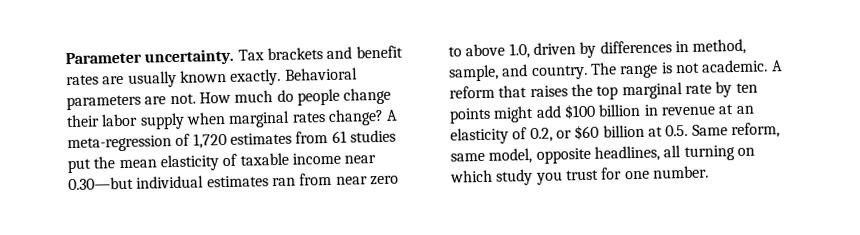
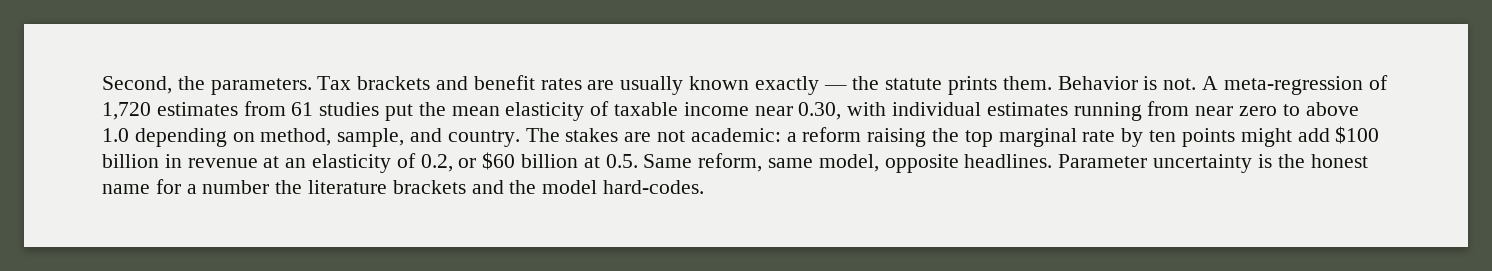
- Parameter uncertainty.
+ Second, the parameters.
- Tax brackets and benefit rates are usually known exactly. Behavioral parameters are not. How much do people change their labor supply when marginal rates change?
+ Tax brackets and benefit rates are usually known exactly — the statute prints them. Behavior is not.
- A meta-regression of 1,720 estimates from 61 studies put the mean elasticity of taxable income near 0.30—but individual estimates ran from near zero to above 1.0, driven by differences in method, sample, and country.
+ A meta-regression of 1,720 estimates from 61 studies put the mean elasticity of taxable income near 0.30, with individual estimates running from near zero to above 1.0 depending on method, sample, and country.
- The range is not academic. A reform that raises the top marginal rate by ten points might add $100 billion in revenue at an elasticity of 0.2, or $60 billion at 0.5. Same reform, same model, opposite headlines, all turning on which study you trust for one number.
+ The stakes are not academic: a reform raising the top marginal rate by ten points might add $100 billion in revenue at an elasticity of 0.2, or $60 billion at 0.5. Same reform, same model, opposite headlines. Parameter uncertainty is the honest name for a number the literature brackets and the model hard-codes.

